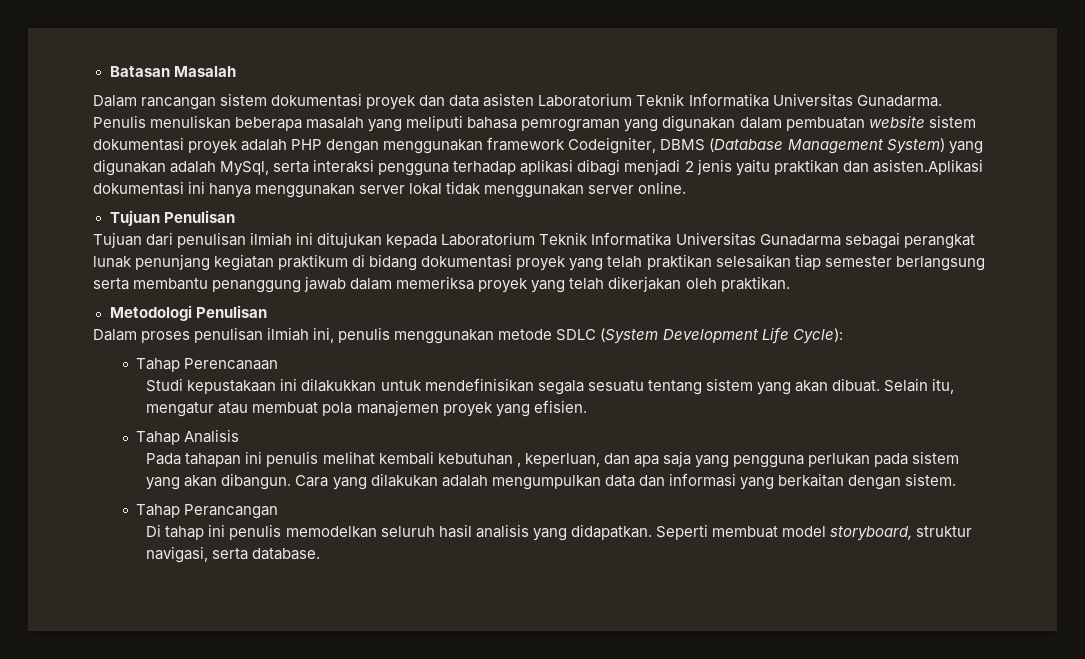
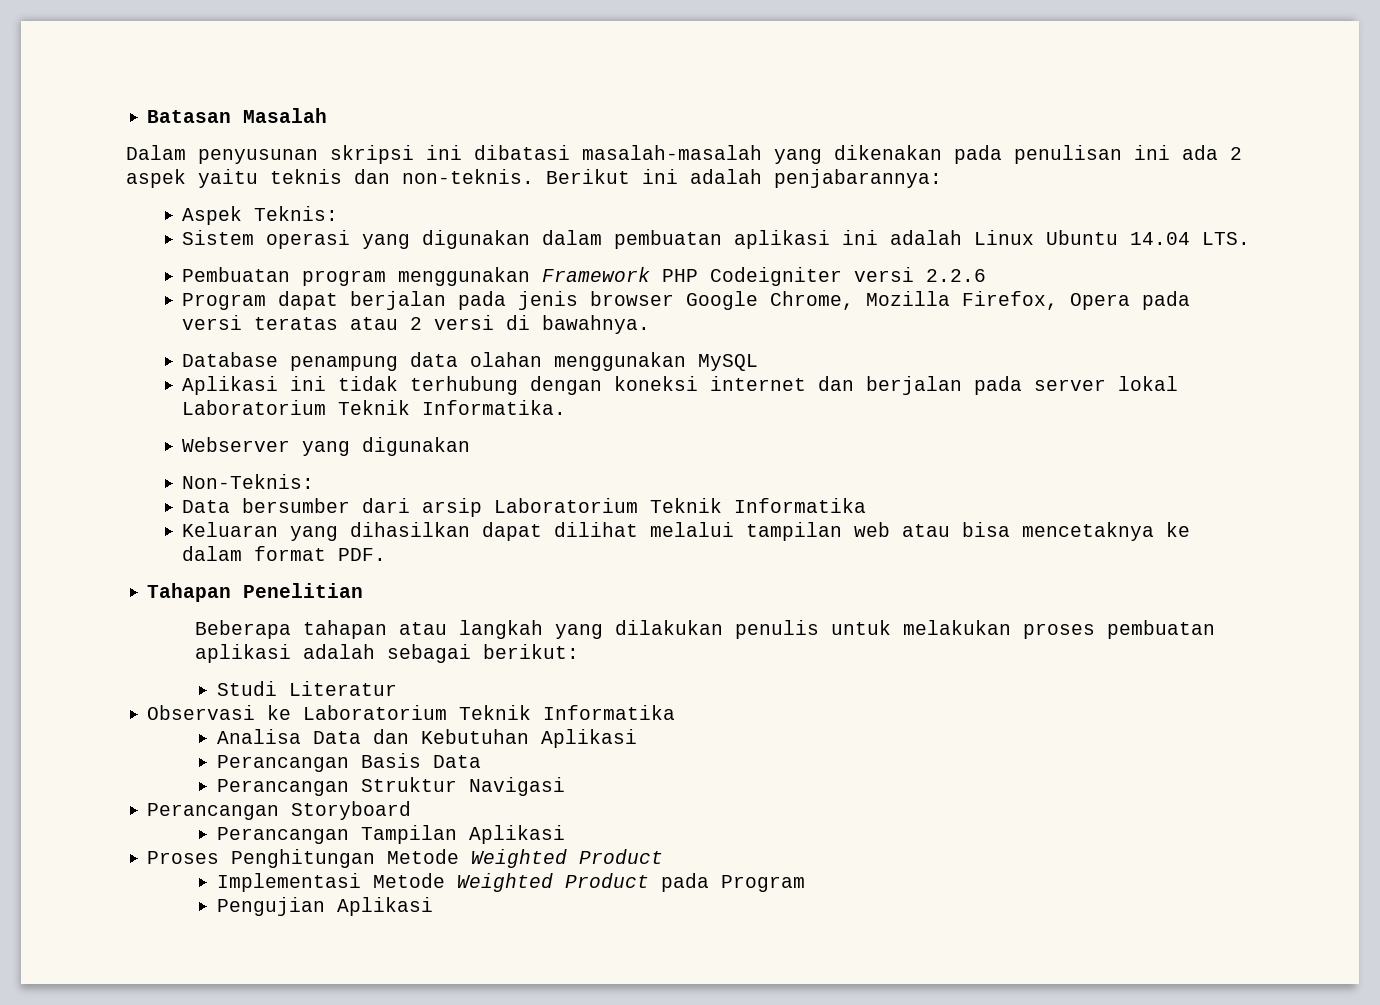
- Dalam rancangan sistem dokumentasi proyek dan data asisten Laboratorium Teknik Informatika Universitas Gunadarma. Penulis menuliskan beberapa masalah yang meliputi bahasa pemrograman yang digunakan dalam pembuatan website sistem dokumentasi proyek adalah PHP dengan menggunakan framework Codeigniter, DBMS (Database Management System) yang digunakan adalah MySql, serta interaksi pengguna terhadap aplikasi dibagi menjadi 2 jenis yaitu praktikan dan asisten.Aplikasi dokumentasi ini hanya menggunakan server lokal tidak menggunakan server online.
- Tujuan Penulisan
- Tujuan dari penulisan ilmiah ini ditujukan kepada Laboratorium Teknik Informatika Universitas Gunadarma sebagai perangkat lunak penunjang kegiatan praktikum di bidang dokumentasi proyek yang telah praktikan selesaikan tiap semester berlangsung serta membantu penanggung jawab dalam memeriksa proyek yang telah dikerjakan oleh praktikan.
- Metodologi Penulisan
- Dalam proses penulisan ilmiah ini, penulis menggunakan metode SDLC (System Development Life Cycle):
- Tahap Perencanaan
- Studi kepustakaan ini dilakukkan untuk mendefinisikan segala sesuatu tentang sistem yang akan dibuat. Selain itu, mengatur atau membuat pola manajemen proyek yang efisien.
- Tahap Analisis
- Pada tahapan ini penulis melihat kembali kebutuhan , keperluan, dan apa saja yang pengguna perlukan pada sistem yang akan dibangun. Cara yang dilakukan adalah mengumpulkan data dan informasi yang berkaitan dengan sistem.
- Tahap Perancangan
- Di tahap ini penulis memodelkan seluruh hasil analisis yang didapatkan. Seperti membuat model storyboard, struktur navigasi, serta database.
+ Dalam penyusunan skripsi ini dibatasi masalah-masalah yang dikenakan pada penulisan ini ada 2 aspek yaitu teknis dan non-teknis. Berikut ini adalah penjabarannya:
+ Aspek Teknis:
+ Sistem operasi yang digunakan dalam pembuatan aplikasi ini adalah Linux Ubuntu 14.04 LTS.
+ Pembuatan program menggunakan Framework PHP Codeigniter versi 2.2.6
+ Program dapat berjalan pada jenis browser Google Chrome, Mozilla Firefox, Opera pada versi teratas atau 2 versi di bawahnya.
+ Database penampung data olahan menggunakan MySQL
+ Aplikasi ini tidak terhubung dengan koneksi internet dan berjalan pada server lokal Laboratorium Teknik Informatika.
+ Webserver yang digunakan
+ Non-Teknis:
+ Data bersumber dari arsip Laboratorium Teknik Informatika
+ Keluaran yang dihasilkan dapat dilihat melalui tampilan web atau bisa mencetaknya ke dalam format PDF.
+ Tahapan Penelitian
+ Beberapa tahapan atau langkah yang dilakukan penulis untuk melakukan proses pembuatan aplikasi adalah sebagai berikut:
+ Studi Literatur
+ Observasi ke Laboratorium Teknik Informatika
+ Analisa Data dan Kebutuhan Aplikasi
+ Perancangan Basis Data
+ Perancangan Struktur Navigasi
+ Perancangan Storyboard
+ Perancangan Tampilan Aplikasi
+ Proses Penghitungan Metode Weighted Product
+ Implementasi Metode Weighted Product pada Program
+ Pengujian Aplikasi

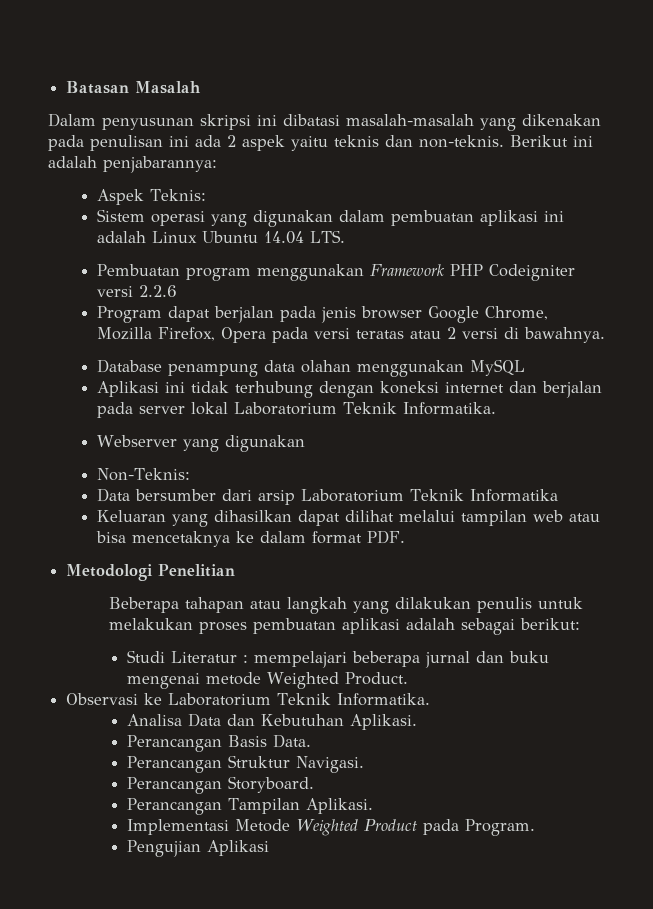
- Tahapan Penelitian
+ Metodologi Penelitian
- Studi Literatur
+ Studi Literatur : mempelajari beberapa jurnal dan buku mengenai metode Weighted Product.
- Observasi ke Laboratorium Teknik Informatika
+ Observasi ke Laboratorium Teknik Informatika.
- Analisa Data dan Kebutuhan Aplikasi
+ Analisa Data dan Kebutuhan Aplikasi.
- Perancangan Basis Data
+ Perancangan Basis Data.
- Perancangan Struktur Navigasi
- Perancangan Storyboard
+ Perancangan Struktur Navigasi.
+ Perancangan Storyboard.
- Perancangan Tampilan Aplikasi
- Proses Penghitungan Metode Weighted Product
+ Perancangan Tampilan Aplikasi.
- Implementasi Metode Weighted Product pada Program
+ Implementasi Metode Weighted Product pada Program.

